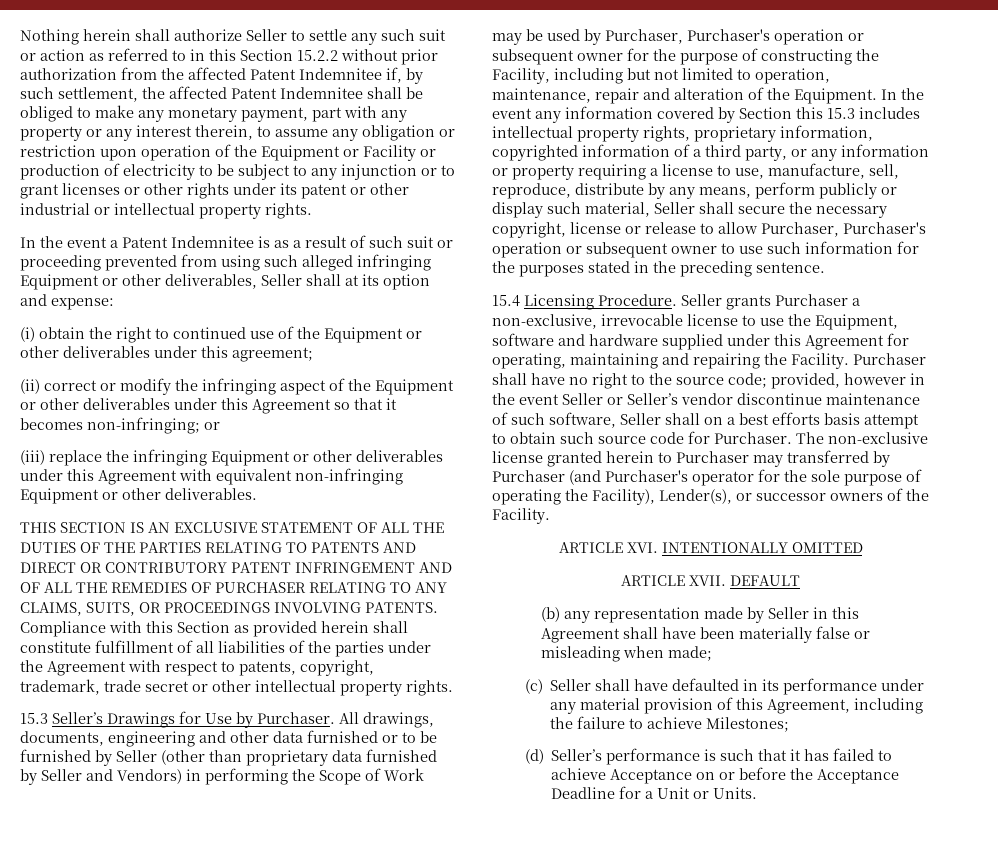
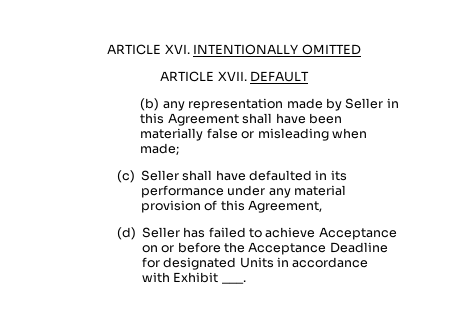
- Nothing herein shall authorize Seller to settle any such suit or action as referred to in this Section 15.2.2 without prior authorization from the affected Patent Indemnitee if, by such settlement, the affected Patent Indemnitee shall be obliged to make any monetary payment, part with any property or any interest therein, to assume any obligation or restriction upon operation of the Equipment or Facility or production of electricity to be subject to any injunction or to grant licenses or other rights under its patent or other industrial or intellectual property rights.
- In the event a Patent Indemnitee is as a result of such suit or proceeding prevented from using such alleged infringing Equipment or other deliverables, Seller shall at its option and expense:
- (i) obtain the right to continued use of the Equipment or other deliverables under this agreement;
- (ii) correct or modify the infringing aspect of the Equipment or other deliverables under this Agreement so that it becomes non-infringing; or
- (iii) replace the infringing Equipment or other deliverables under this Agreement with equivalent non-infringing Equipment or other deliverables.
- THIS SECTION IS AN EXCLUSIVE STATEMENT OF ALL THE DUTIES OF THE PARTIES RELATING TO PATENTS AND DIRECT OR CONTRIBUTORY PATENT INFRINGEMENT AND OF ALL THE REMEDIES OF PURCHASER RELATING TO ANY CLAIMS, SUITS, OR PROCEEDINGS INVOLVING PATENTS. Compliance with this Section as provided herein shall constitute fulfillment of all liabilities of the parties under the Agreement with respect to patents, copyright, trademark, trade secret or other intellectual property rights.
- 15.3 Seller’s Drawings for Use by Purchaser. All drawings, documents, engineering and other data furnished or to be furnished by Seller (other than proprietary data furnished by Seller and Vendors) in performing the Scope of Work may be used by Purchaser, Purchaser's operation or subsequent owner for the purpose of constructing the Facility, including but not limited to operation, maintenance, repair and alteration of the Equipment. In the event any information covered by Section this 15.3 includes intellectual property rights, proprietary information, copyrighted information of a third party, or any information or property requiring a license to use, manufacture, sell, reproduce, distribute by any means, perform publicly or display such material, Seller shall secure the necessary copyright, license or release to allow Purchaser, Purchaser's operation or subsequent owner to use such information for the purposes stated in the preceding sentence.
- 15.4 Licensing Procedure. Seller grants Purchaser a non-exclusive, irrevocable license to use the Equipment, software and hardware supplied under this Agreement for operating, maintaining and repairing the Facility. Purchaser shall have no right to the source code; provided, however in the event Seller or Seller’s vendor discontinue maintenance of such software, Seller shall on a best efforts basis attempt to obtain such source code for Purchaser. The non-exclusive license granted herein to Purchaser may transferred by Purchaser (and Purchaser's operator for the sole purpose of operating the Facility), Lender(s), or successor owners of the Facility.
- (c) Seller shall have defaulted in its performance under any material provision of this Agreement, including the failure to achieve Milestones;
- (d) Seller’s performance is such that it has failed to achieve Acceptance on or before the Acceptance Deadline for a Unit or Units.
+ (c) Seller shall have defaulted in its performance under any material provision of this Agreement,
+ (d) Seller has failed to achieve Acceptance on or before the Acceptance Deadline for designated Units in accordance with Exhibit ___.

